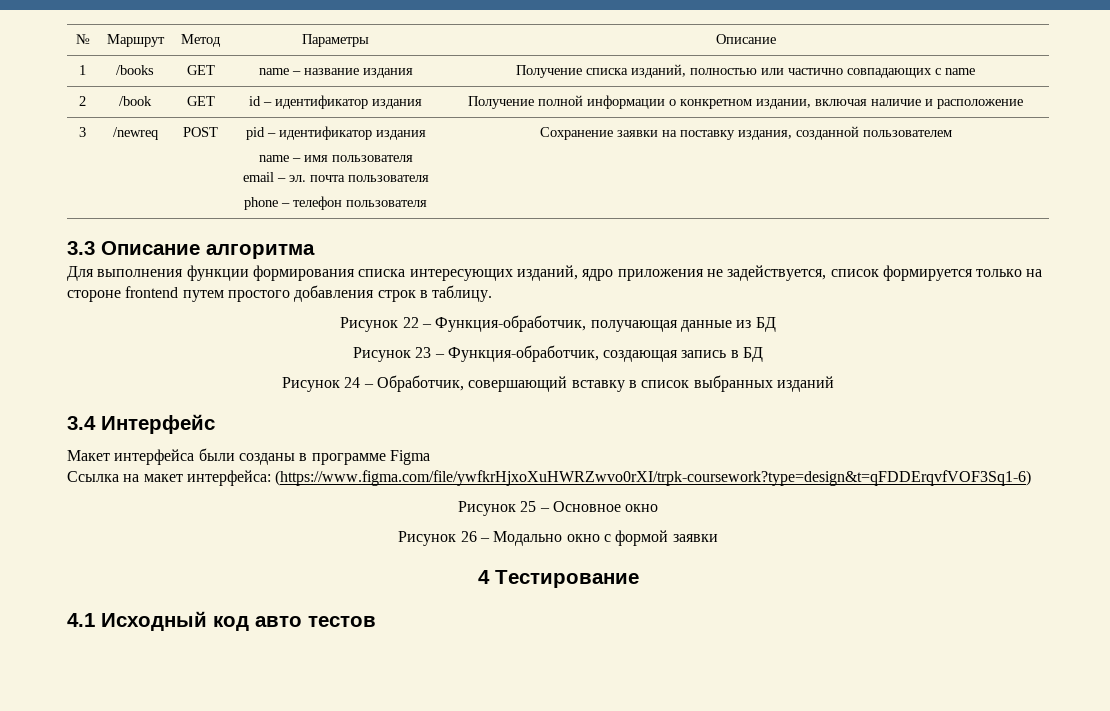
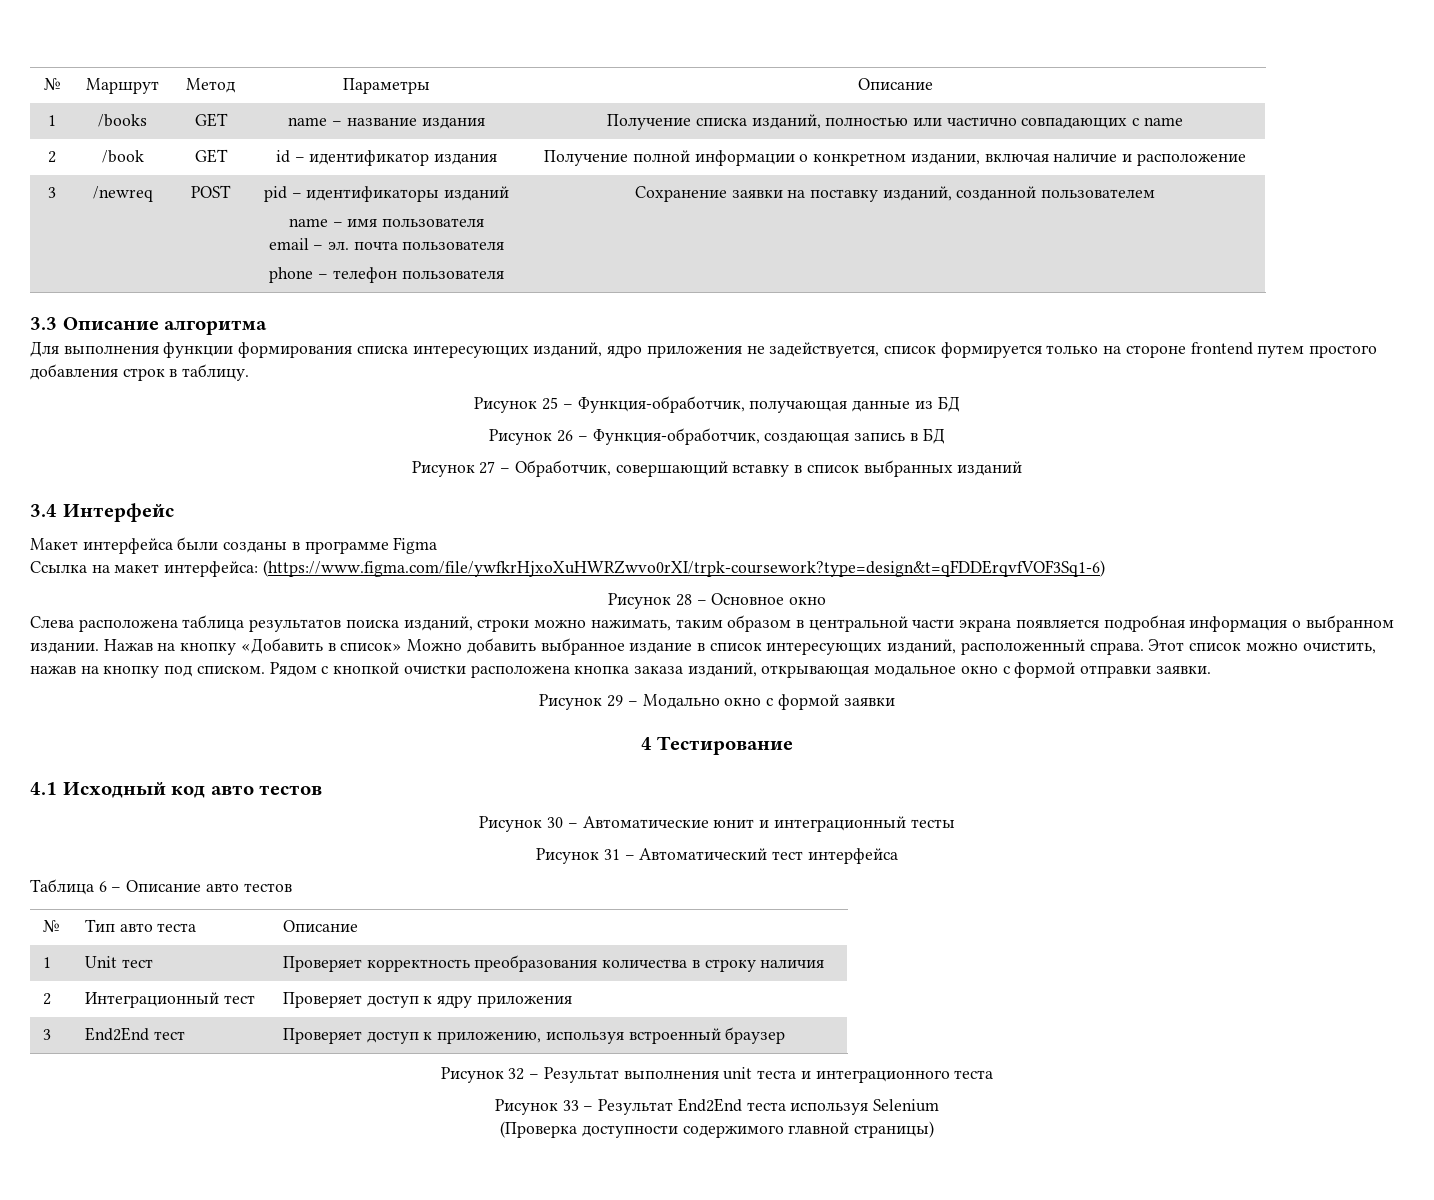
- 3 | /newreq | POST | pid – идентификатор издания
+ 3 | /newreq | POST | pid – идентификаторы изданий
  name – имя пользователя
  email – эл. почта пользователя
- phone – телефон пользователя | Сохранение заявки на поставку издания, созданной пользователем
+ phone – телефон пользователя | Сохранение заявки на поставку изданий, созданной пользователем
- Рисунок 22 – Функция-обработчик, получающая данные из БД
+ Рисунок 25 – Функция-обработчик, получающая данные из БД
- Рисунок 23 – Функция-обработчик, создающая запись в БД
+ Рисунок 26 – Функция-обработчик, создающая запись в БД
- Рисунок 24 – Обработчик, совершающий вставку в список выбранных изданий
+ Рисунок 27 – Обработчик, совершающий вставку в список выбранных изданий
- Рисунок 25 – Основное окно
+ Рисунок 28 – Основное окно
- Рисунок 26 – Модально окно с формой заявки
+ Слева расположена таблица результатов поиска изданий, строки можно нажимать, таким образом в центральной части экрана появляется подробная информация о выбранном издании. Нажав на кнопку «Добавить в список» Можно добавить выбранное издание в список интересующих изданий, расположенный справа. Этот список можно очистить, нажав на кнопку под списком. Рядом с кнопкой очистки расположена кнопка заказа изданий, открывающая модальное окно с формой отправки заявки.
+ Рисунок 29 – Модально окно с формой заявки
+ Рисунок 30 – Автоматические юнит и интеграционный тесты
+ Рисунок 31 – Автоматический тест интерфейса
+ Таблица 6 – Описание авто тестов
+ № | Тип авто теста | Описание
+ 1 | Unit тест | Проверяет корректность преобразования количества в строку наличия
+ 2 | Интеграционный тест | Проверяет доступ к ядру приложения
+ 3 | End2End тест | Проверяет доступ к приложению, используя встроенный браузер
+ Рисунок 32 – Результат выполнения unit теста и интеграционного теста
+ Рисунок 33 – Результат End2End теста используя Selenium
+ (Проверка доступности содержимого главной страницы)

